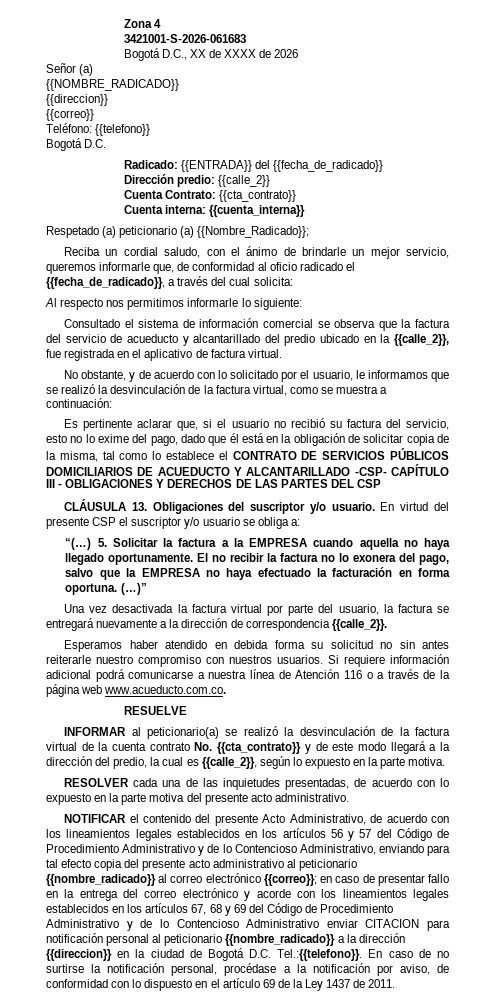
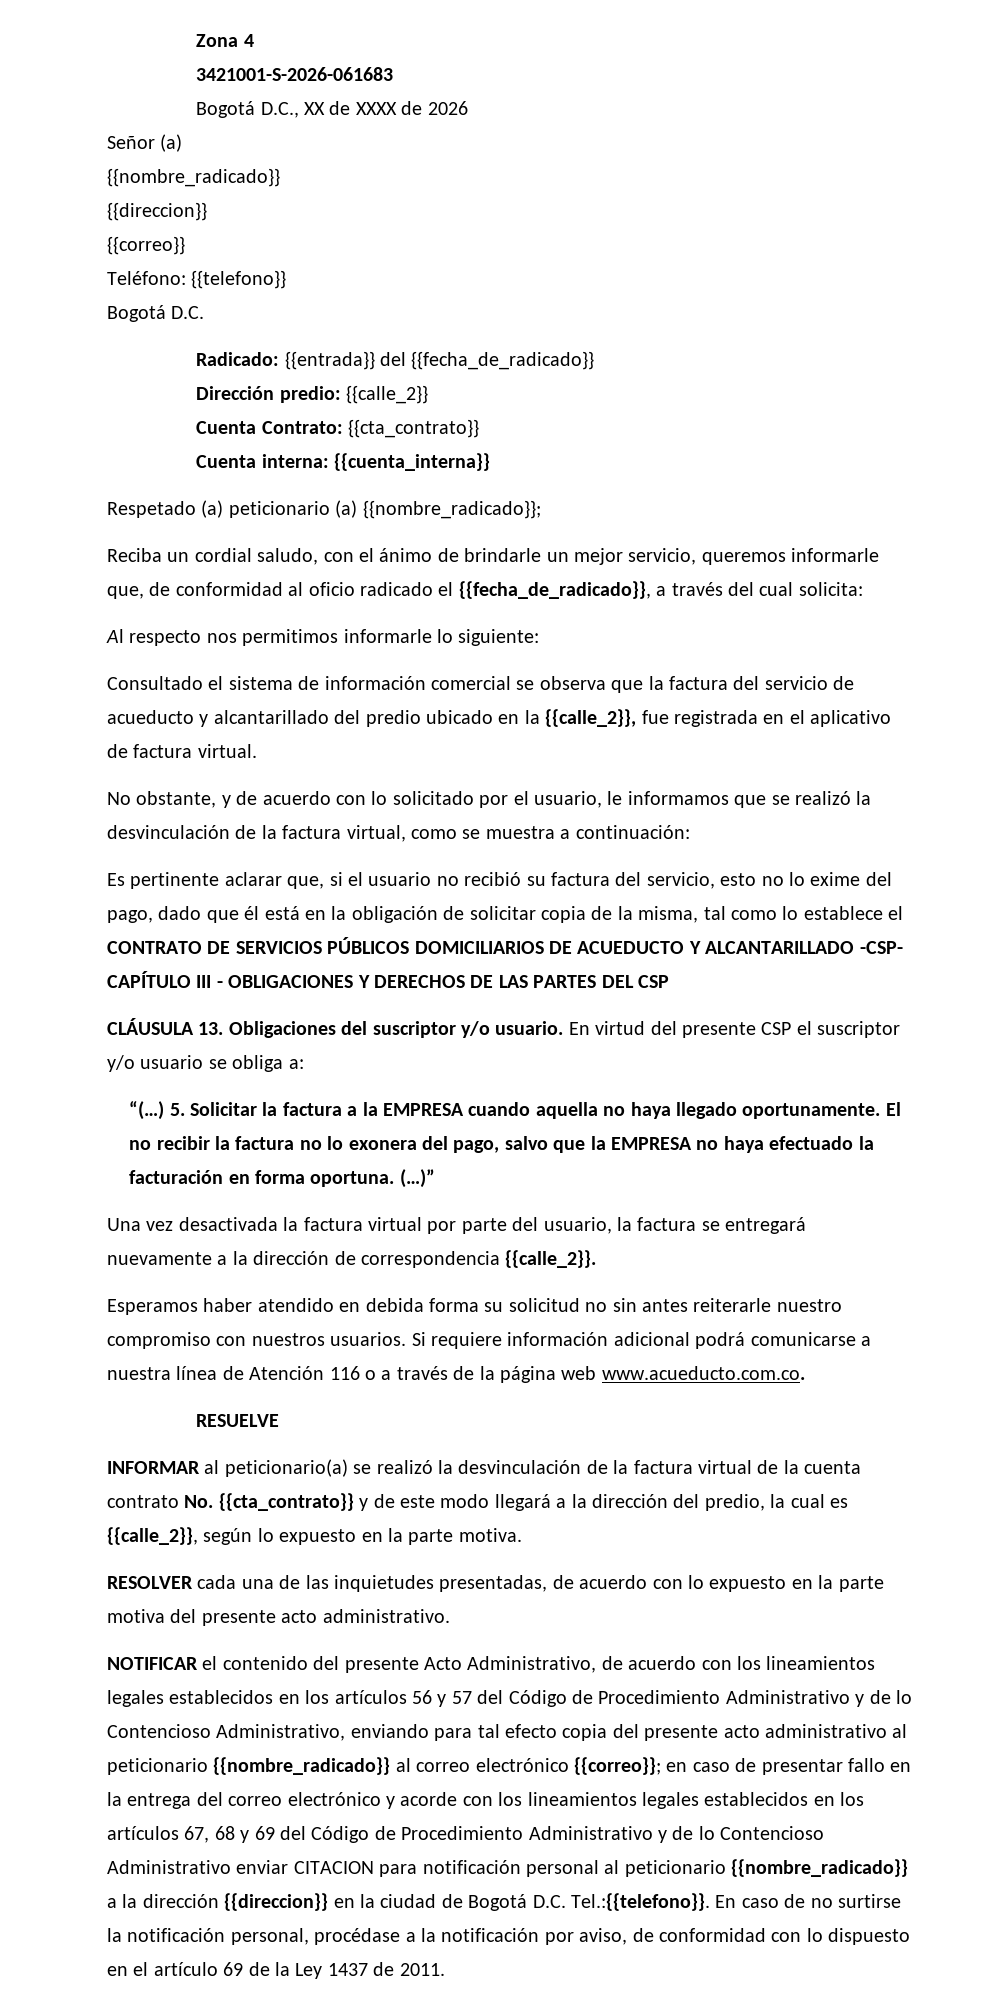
  Señor (a)
- {{NOMBRE_RADICADO}}
+ {{nombre_radicado}}
- Radicado: {{ENTRADA}} del {{fecha_de_radicado}}
+ Radicado: {{entrada}} del {{fecha_de_radicado}}
- Respetado (a) peticionario (a) {{Nombre_Radicado}};
+ Respetado (a) peticionario (a) {{nombre_radicado}};

